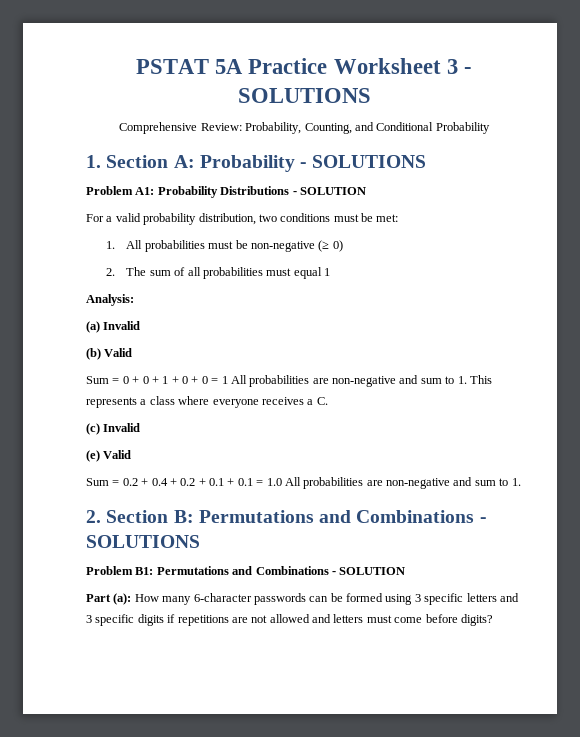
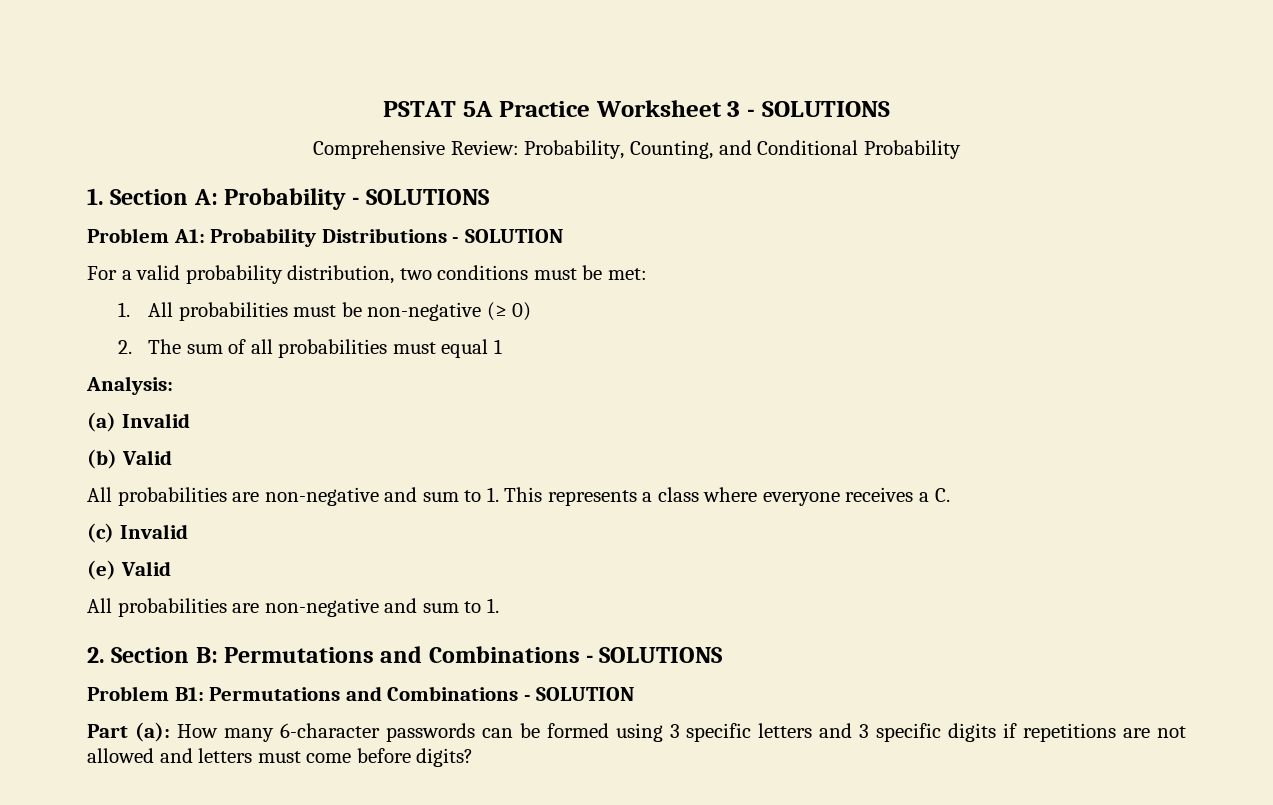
- Sum = 0 + 0 + 1 + 0 + 0 = 1 All probabilities are non-negative and sum to 1. This represents a class where everyone receives a C.
+ All probabilities are non-negative and sum to 1. This represents a class where everyone receives a C.
  (e) Valid
- Sum = 0.2 + 0.4 + 0.2 + 0.1 + 0.1 = 1.0 All probabilities are non-negative and sum to 1.
+ All probabilities are non-negative and sum to 1.

